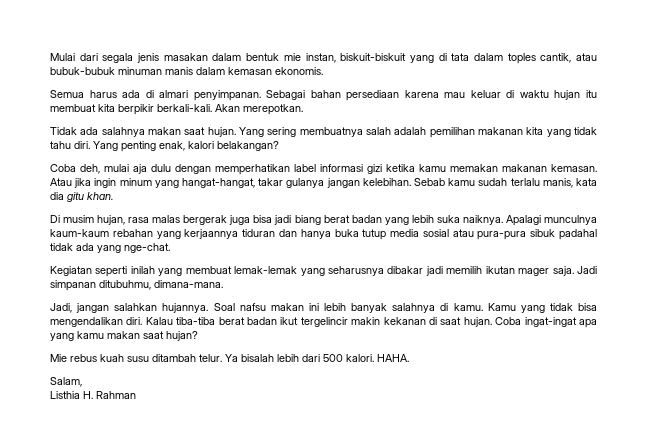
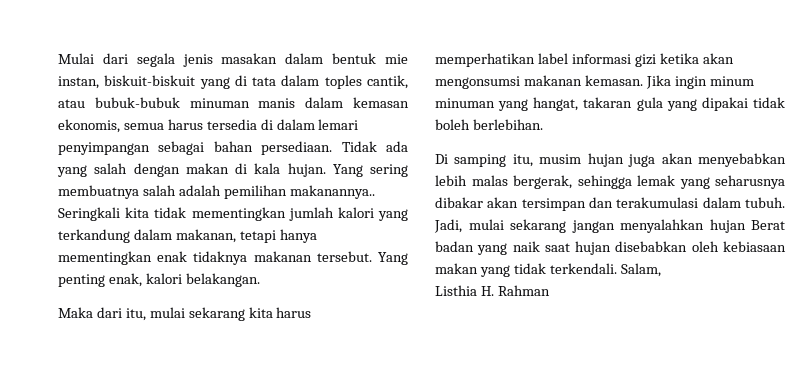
- Mulai dari segala jenis masakan dalam bentuk mie instan, biskuit-biskuit yang di tata dalam toples cantik, atau bubuk-bubuk minuman manis dalam kemasan ekonomis.
- Semua harus ada di almari penyimpanan. Sebagai bahan persediaan karena mau keluar di waktu hujan itu membuat kita berpikir berkali-kali. Akan merepotkan.
- Tidak ada salahnya makan saat hujan.
+ Mulai dari segala jenis masakan dalam bentuk mie instan, biskuit-biskuit yang di tata dalam toples cantik, atau bubuk-bubuk minuman manis dalam kemasan ekonomis, semua harus tersedia di dalam lemari penyimpangan sebagai bahan persediaan. Tidak ada yang salah dengan makan di kala hujan.
- Yang sering membuatnya salah adalah pemilihan makanan kita yang tidak tahu diri. Yang penting enak, kalori belakangan?
- Coba deh, mulai aja dulu dengan memperhatikan label informasi gizi ketika kamu memakan makanan kemasan. Atau jika ingin minum yang hangat-hangat, takar gulanya jangan kelebihan. Sebab kamu sudah terlalu manis, kata dia gitu khan.
- Di musim hujan, rasa malas bergerak juga bisa jadi biang berat badan yang lebih suka naiknya. Apalagi munculnya kaum-kaum rebahan yang kerjaannya tiduran dan hanya buka tutup media sosial atau pura-pura sibuk padahal tidak ada yang nge-chat.
- Kegiatan seperti inilah yang membuat lemak-lemak yang seharusnya dibakar jadi memilih ikutan mager saja. Jadi simpanan ditubuhmu, dimana-mana.
- Jadi, jangan salahkan hujannya. Soal nafsu makan ini lebih banyak salahnya di kamu. Kamu yang tidak bisa mengendalikan diri. Kalau tiba-tiba berat badan ikut tergelincir makin kekanan di saat hujan. Coba ingat-ingat apa yang kamu makan saat hujan?
- Mie rebus kuah susu ditambah telur. Ya bisalah lebih dari 500 kalori. HAHA.
- Salam,
+ Yang sering membuatnya salah adalah pemilihan makanannya.. Seringkali kita tidak mementingkan jumlah kalori yang terkandung dalam makanan, tetapi hanya mementingkan enak tidaknya makanan tersebut. Yang penting enak, kalori belakangan.
+ Maka dari itu, mulai sekarang kita harus memperhatikan label informasi gizi ketika akan mengonsumsi makanan kemasan. Jika ingin minum minuman yang hangat, takaran gula yang dipakai tidak boleh berlebihan.
+ Di samping itu, musim hujan juga akan menyebabkan lebih malas bergerak, sehingga lemak yang seharusnya dibakar akan tersimpan dan terakumulasi dalam tubuh. Jadi, mulai sekarang jangan menyalahkan hujan Berat badan yang naik saat hujan disebabkan oleh kebiasaan makan yang tidak terkendali. Salam,

